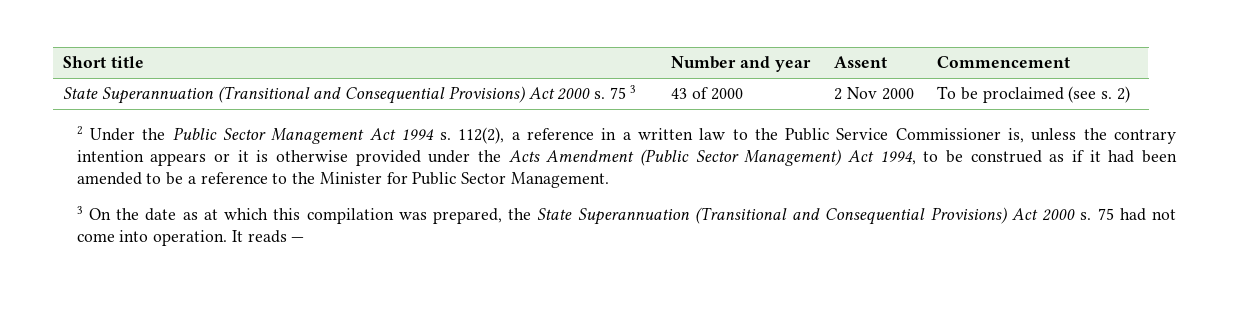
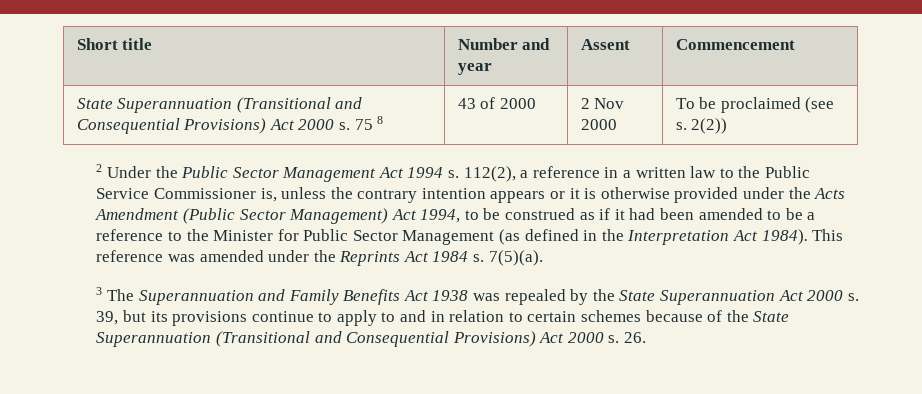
- State Superannuation (Transitional and Consequential Provisions) Act 2000 s. 75 3 | 43 of 2000 | 2 Nov 2000 | To be proclaimed (see s. 2)
+ State Superannuation (Transitional and Consequential Provisions) Act 2000 s. 75 8 | 43 of 2000 | 2 Nov 2000 | To be proclaimed (see s. 2(2))
- 112(2), a reference in a written law to the Public Service Commissioner is, unless the contrary intention appears or it is otherwise provided under the Acts Amendment (Public Sector Management) Act 1994, to be construed as if it had been amended to be a reference to the Minister for Public Sector Management.
- 3 On the date as at which this compilation was prepared, the State Superannuation (Transitional and Consequential Provisions) Act 2000 s.
+ 112(2), a reference in a written law to the Public Service Commissioner is, unless the contrary intention appears or it is otherwise provided under the Acts Amendment (Public Sector Management) Act 1994, to be construed as if it had been amended to be a reference to the Minister for Public Sector Management (as defined in the Interpretation Act 1984). This reference was amended under the Reprints Act 1984 s. 7(5)(a).
+ 3 The Superannuation and Family Benefits Act 1938 was repealed by the State Superannuation Act 2000 s. 39, but its provisions continue to apply to and in relation to certain schemes because of the State Superannuation (Transitional and Consequential Provisions) Act 2000 s.
- 75 had not come into operation. It reads —
+ 26.

